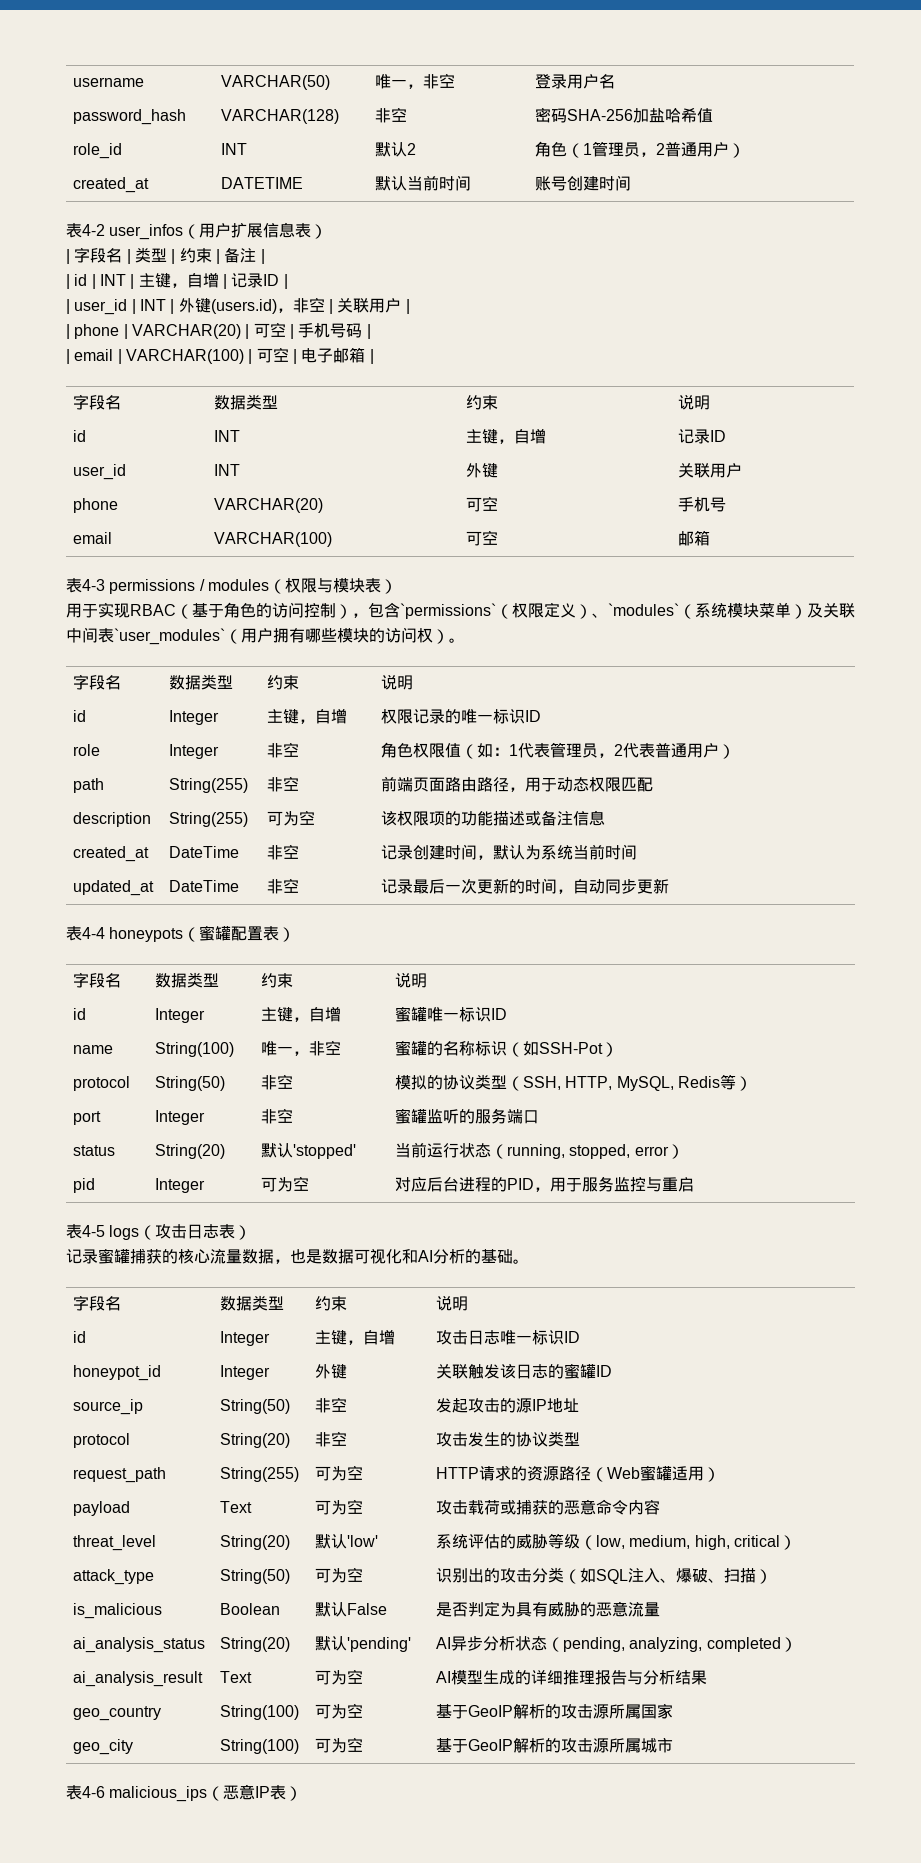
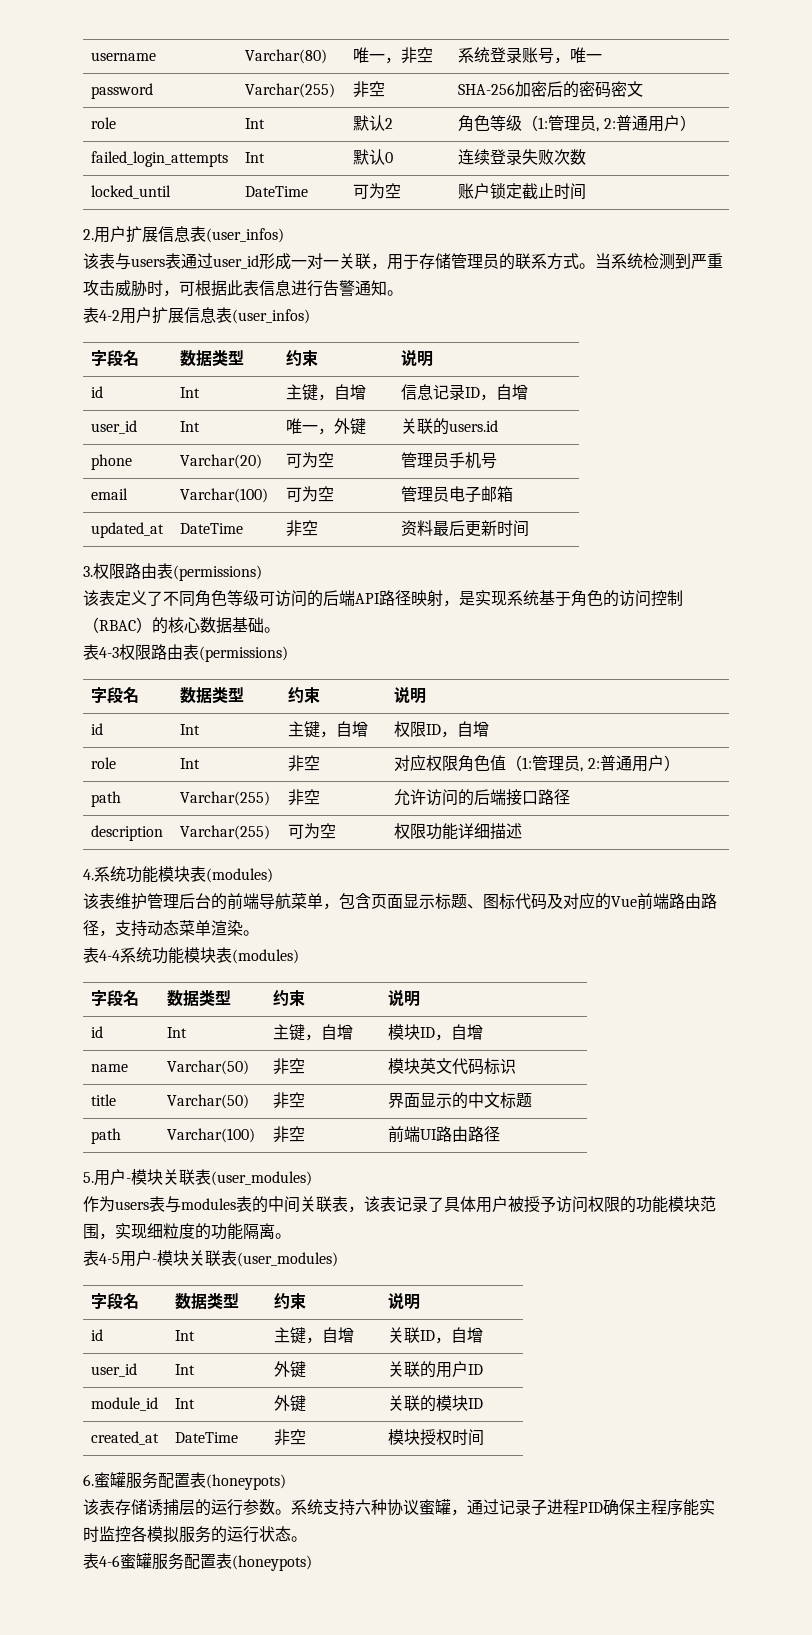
- username | VARCHAR(50) | 唯一，非空 | 登录用户名
- password_hash | VARCHAR(128) | 非空 | 密码SHA-256加盐哈希值
- role_id | INT | 默认2 | 角色（1管理员，2普通用户）
- created_at | DATETIME | 默认当前时间 | 账号创建时间
- 表4-2 user_infos（用户扩展信息表）
- | 字段名 | 类型 | 约束 | 备注 |
- | id | INT | 主键，自增 | 记录ID |
- | user_id | INT | 外键(users.id)，非空 | 关联用户 |
- | phone | VARCHAR(20) | 可空 | 手机号码 |
- | email | VARCHAR(100) | 可空 | 电子邮箱 |
+ username | Varchar(80) | 唯一，非空 | 系统登录账号，唯一
+ password | Varchar(255) | 非空 | SHA-256加密后的密码密文
+ role | Int | 默认2 | 角色等级（1:管理员, 2:普通用户）
+ failed_login_attempts | Int | 默认0 | 连续登录失败次数
+ locked_until | DateTime | 可为空 | 账户锁定截止时间
+ 2.用户扩展信息表(user_infos)
+ 该表与users表通过user_id形成一对一关联，用于存储管理员的联系方式。当系统检测到严重攻击威胁时，可根据此表信息进行告警通知。
+ 表4-2用户扩展信息表(user_infos)
  字段名 | 数据类型 | 约束 | 说明
- id | INT | 主键，自增 | 记录ID
- user_id | INT | 外键 | 关联用户
- phone | VARCHAR(20) | 可空 | 手机号
+ id | Int | 主键，自增 | 信息记录ID，自增
+ user_id | Int | 唯一，外键 | 关联的users.id
+ phone | Varchar(20) | 可为空 | 管理员手机号
- email | VARCHAR(100) | 可空 | 邮箱
- 表4-3 permissions / modules（权限与模块表）
- 用于实现RBAC（基于角色的访问控制），包含`permissions`（权限定义）、`modules`（系统模块菜单）及关联中间表`user_modules`（用户拥有哪些模块的访问权）。
+ email | Varchar(100) | 可为空 | 管理员电子邮箱
+ updated_at | DateTime | 非空 | 资料最后更新时间
+ 3.权限路由表(permissions)
+ 该表定义了不同角色等级可访问的后端API路径映射，是实现系统基于角色的访问控制（RBAC）的核心数据基础。
+ 表4-3权限路由表(permissions)
  字段名 | 数据类型 | 约束 | 说明
- id | Integer | 主键，自增 | 权限记录的唯一标识ID
- role | Integer | 非空 | 角色权限值（如：1代表管理员，2代表普通用户）
+ id | Int | 主键，自增 | 权限ID，自增
+ role | Int | 非空 | 对应权限角色值（1:管理员, 2:普通用户）
- path | String(255) | 非空 | 前端页面路由路径，用于动态权限匹配
- description | String(255) | 可为空 | 该权限项的功能描述或备注信息
- created_at | DateTime | 非空 | 记录创建时间，默认为系统当前时间
- updated_at | DateTime | 非空 | 记录最后一次更新的时间，自动同步更新
- 表4-4 honeypots（蜜罐配置表）
+ path | Varchar(255) | 非空 | 允许访问的后端接口路径
+ description | Varchar(255) | 可为空 | 权限功能详细描述
+ 4.系统功能模块表(modules)
+ 该表维护管理后台的前端导航菜单，包含页面显示标题、图标代码及对应的Vue前端路由路径，支持动态菜单渲染。
+ 表4-4系统功能模块表(modules)
  字段名 | 数据类型 | 约束 | 说明
- id | Integer | 主键，自增 | 蜜罐唯一标识ID
+ id | Int | 主键，自增 | 模块ID，自增
- name | String(100) | 唯一，非空 | 蜜罐的名称标识（如SSH-Pot）
- protocol | String(50) | 非空 | 模拟的协议类型（SSH, HTTP, MySQL, Redis等）
- port | Integer | 非空 | 蜜罐监听的服务端口
- status | String(20) | 默认'stopped' | 当前运行状态（running, stopped, error）
- pid | Integer | 可为空 | 对应后台进程的PID，用于服务监控与重启
- 表4-5 logs（攻击日志表）
- 记录蜜罐捕获的核心流量数据，也是数据可视化和AI分析的基础。
+ name | Varchar(50) | 非空 | 模块英文代码标识
+ title | Varchar(50) | 非空 | 界面显示的中文标题
+ path | Varchar(100) | 非空 | 前端UI路由路径
+ 5.用户-模块关联表(user_modules)
+ 作为users表与modules表的中间关联表，该表记录了具体用户被授予访问权限的功能模块范围，实现细粒度的功能隔离。
+ 表4-5用户-模块关联表(user_modules)
  字段名 | 数据类型 | 约束 | 说明
- id | Integer | 主键，自增 | 攻击日志唯一标识ID
- honeypot_id | Integer | 外键 | 关联触发该日志的蜜罐ID
- source_ip | String(50) | 非空 | 发起攻击的源IP地址
- protocol | String(20) | 非空 | 攻击发生的协议类型
- request_path | String(255) | 可为空 | HTTP请求的资源路径（Web蜜罐适用）
- payload | Text | 可为空 | 攻击载荷或捕获的恶意命令内容
- threat_level | String(20) | 默认'low' | 系统评估的威胁等级（low, medium, high, critical）
- attack_type | String(50) | 可为空 | 识别出的攻击分类（如SQL注入、爆破、扫描）
- is_malicious | Boolean | 默认False | 是否判定为具有威胁的恶意流量
- ai_analysis_status | String(20) | 默认'pending' | AI异步分析状态（pending, analyzing, completed）
- ai_analysis_result | Text | 可为空 | AI模型生成的详细推理报告与分析结果
- geo_country | String(100) | 可为空 | 基于GeoIP解析的攻击源所属国家
- geo_city | String(100) | 可为空 | 基于GeoIP解析的攻击源所属城市
- 表4-6 malicious_ips（恶意IP表）
+ id | Int | 主键，自增 | 关联ID，自增
+ user_id | Int | 外键 | 关联的用户ID
+ module_id | Int | 外键 | 关联的模块ID
+ created_at | DateTime | 非空 | 模块授权时间
+ 6.蜜罐服务配置表(honeypots)
+ 该表存储诱捕层的运行参数。系统支持六种协议蜜罐，通过记录子进程PID确保主程序能实时监控各模拟服务的运行状态。
+ 表4-6蜜罐服务配置表(honeypots)

